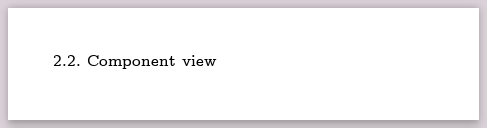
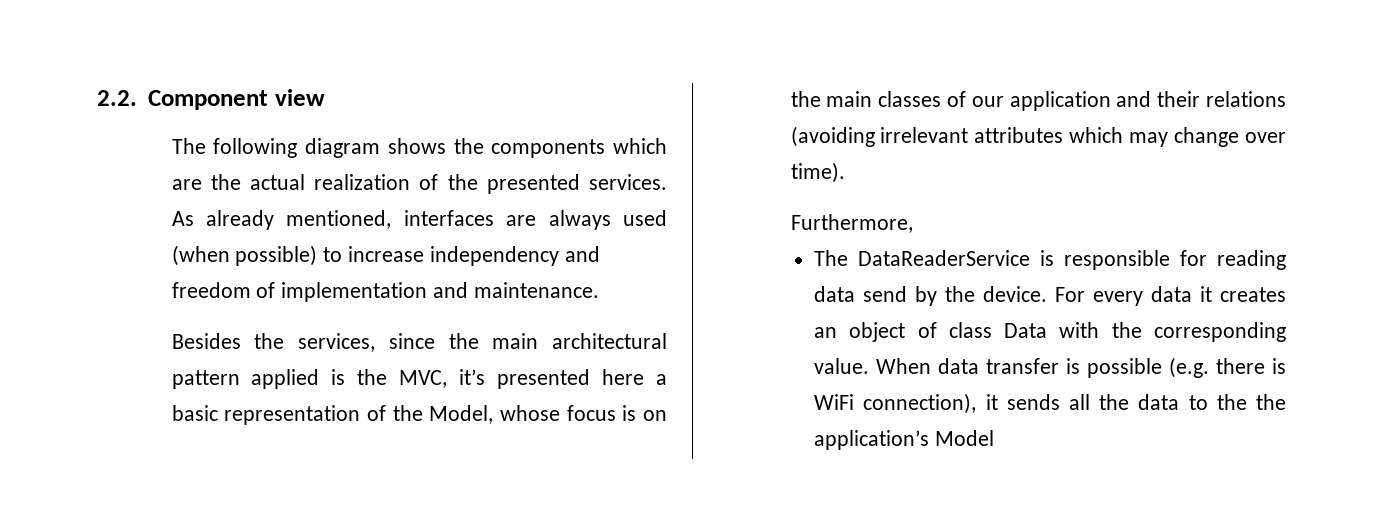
+ The following diagram shows the components which are the actual realization of the presented services. As already mentioned, interfaces are always used (when possible) to increase independency and freedom of implementation and maintenance.
+ Besides the services, since the main architectural pattern applied is the MVC, it’s presented here a basic representation of the Model, whose focus is on the main classes of our application and their relations (avoiding irrelevant attributes which may change over time).
+ Furthermore,
+ The DataReaderService is responsible for reading data send by the device. For every data it creates an object of class Data with the corresponding value. When data transfer is possible (e.g. there is WiFi connection), it sends all the data to the the application’s Model

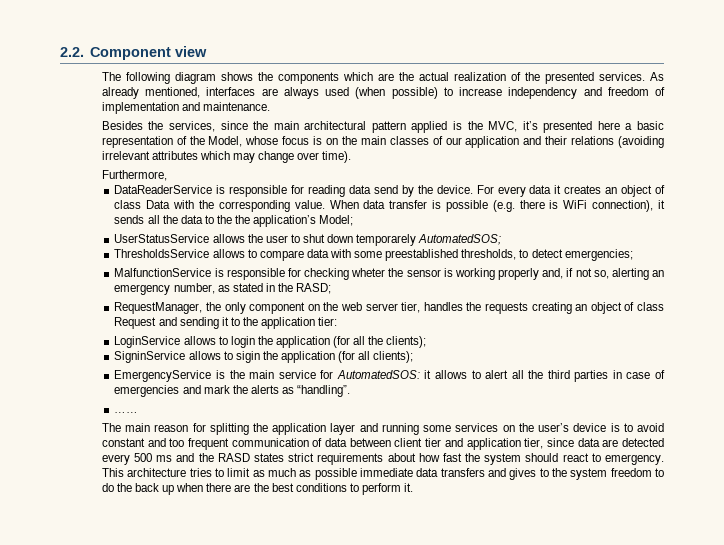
- The DataReaderService is responsible for reading data send by the device.
+ DataReaderService is responsible for reading data send by the device.
- When data transfer is possible (e.g. there is WiFi connection), it sends all the data to the the application’s Model
+ When data transfer is possible (e.g. there is WiFi connection), it sends all the data to the the application’s Model;
+ UserStatusService allows the user to shut down temporarely AutomatedSOS;
+ ThresholdsService allows to compare data with some preestablished thresholds, to detect emergencies;
+ MalfunctionService is responsible for checking wheter the sensor is working properly and, if not so, alerting an emergency number, as stated in the RASD;
+ RequestManager, the only component on the web server tier, handles the requests creating an object of class Request and sending it to the application tier:
+ LoginService allows to login the application (for all the clients);
+ SigninService allows to sigin the application (for all clients);
+ EmergencyService is the main service for AutomatedSOS: it allows to alert all the third parties in case of emergencies and mark the alerts as “handling”.
+ ……
+ The main reason for splitting the application layer and running some services on the user’s device is to avoid constant and too frequent communication of data between client tier and application tier, since data are detected every 500 ms and the RASD states strict requirements about how fast the system should react to emergency. This architecture tries to limit as much as possible immediate data transfers and gives to the system freedom to do the back up when there are the best conditions to perform it.

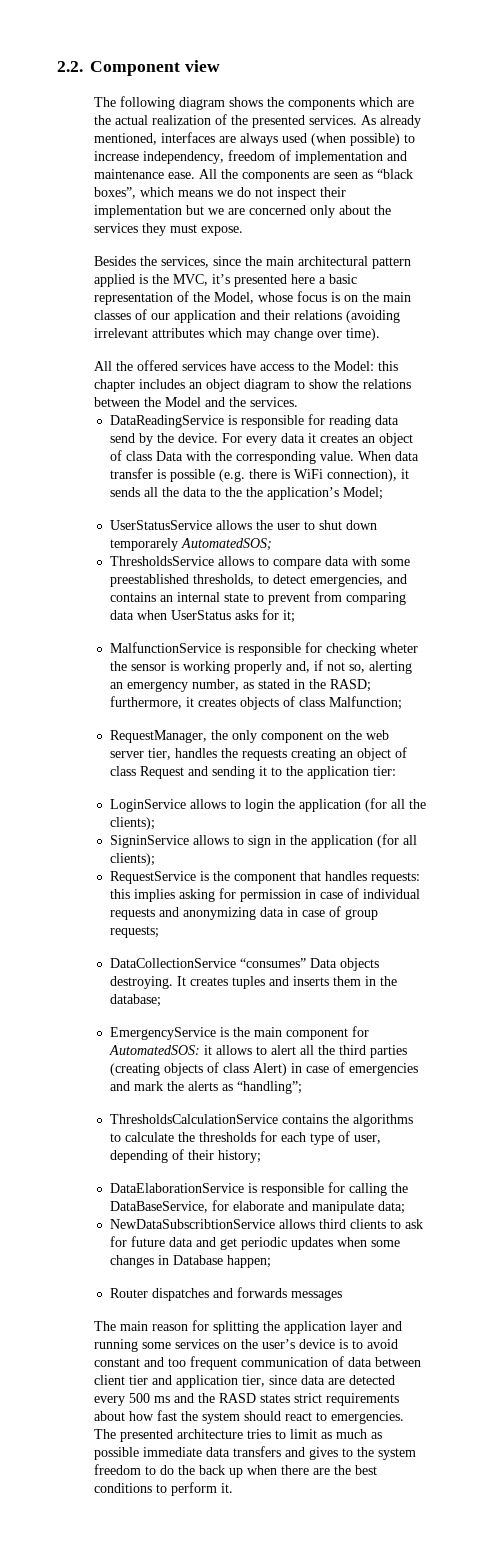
- As already mentioned, interfaces are always used (when possible) to increase independency and freedom of implementation and maintenance.
+ As already mentioned, interfaces are always used (when possible) to increase independency, freedom of implementation and maintenance ease. All the components are seen as “black boxes”, which means we do not inspect their implementation but we are concerned only about the services they must expose.
- Furthermore,
- DataReaderService is responsible for reading data send by the device.
+ All the offered services have access to the Model: this chapter includes an object diagram to show the relations between the Model and the services.
+ DataReadingService is responsible for reading data send by the device.
- ThresholdsService allows to compare data with some preestablished thresholds, to detect emergencies;
+ ThresholdsService allows to compare data with some preestablished thresholds, to detect emergencies, and contains an internal state to prevent from comparing data when UserStatus asks for it;
- MalfunctionService is responsible for checking wheter the sensor is working properly and, if not so, alerting an emergency number, as stated in the RASD;
+ MalfunctionService is responsible for checking wheter the sensor is working properly and, if not so, alerting an emergency number, as stated in the RASD; furthermore, it creates objects of class Malfunction;
- SigninService allows to sigin the application (for all clients);
+ SigninService allows to sign in the application (for all clients);
+ RequestService is the component that handles requests: this implies asking for permission in case of individual requests and anonymizing data in case of group requests;
+ DataCollectionService “consumes” Data objects destroying. It creates tuples and inserts them in the database;
- EmergencyService is the main service for AutomatedSOS: it allows to alert all the third parties in case of emergencies and mark the alerts as “handling”.
- ……
+ EmergencyService is the main component for AutomatedSOS: it allows to alert all the third parties (creating objects of class Alert) in case of emergencies and mark the alerts as “handling”;
+ ThresholdsCalculationService contains the algorithms to calculate the thresholds for each type of user, depending of their history;
+ DataElaborationService is responsible for calling the DataBaseService, for elaborate and manipulate data;
+ NewDataSubscribtionService allows third clients to ask for future data and get periodic updates when some changes in Database happen;
+ Router dispatches and forwards messages
- The main reason for splitting the application layer and running some services on the user’s device is to avoid constant and too frequent communication of data between client tier and application tier, since data are detected every 500 ms and the RASD states strict requirements about how fast the system should react to emergency. This architecture tries to limit as much as possible immediate data transfers and gives to the system freedom to do the back up when there are the best conditions to perform it.
+ The main reason for splitting the application layer and running some services on the user’s device is to avoid constant and too frequent communication of data between client tier and application tier, since data are detected every 500 ms and the RASD states strict requirements about how fast the system should react to emergencies. The presented architecture tries to limit as much as possible immediate data transfers and gives to the system freedom to do the back up when there are the best conditions to perform it.

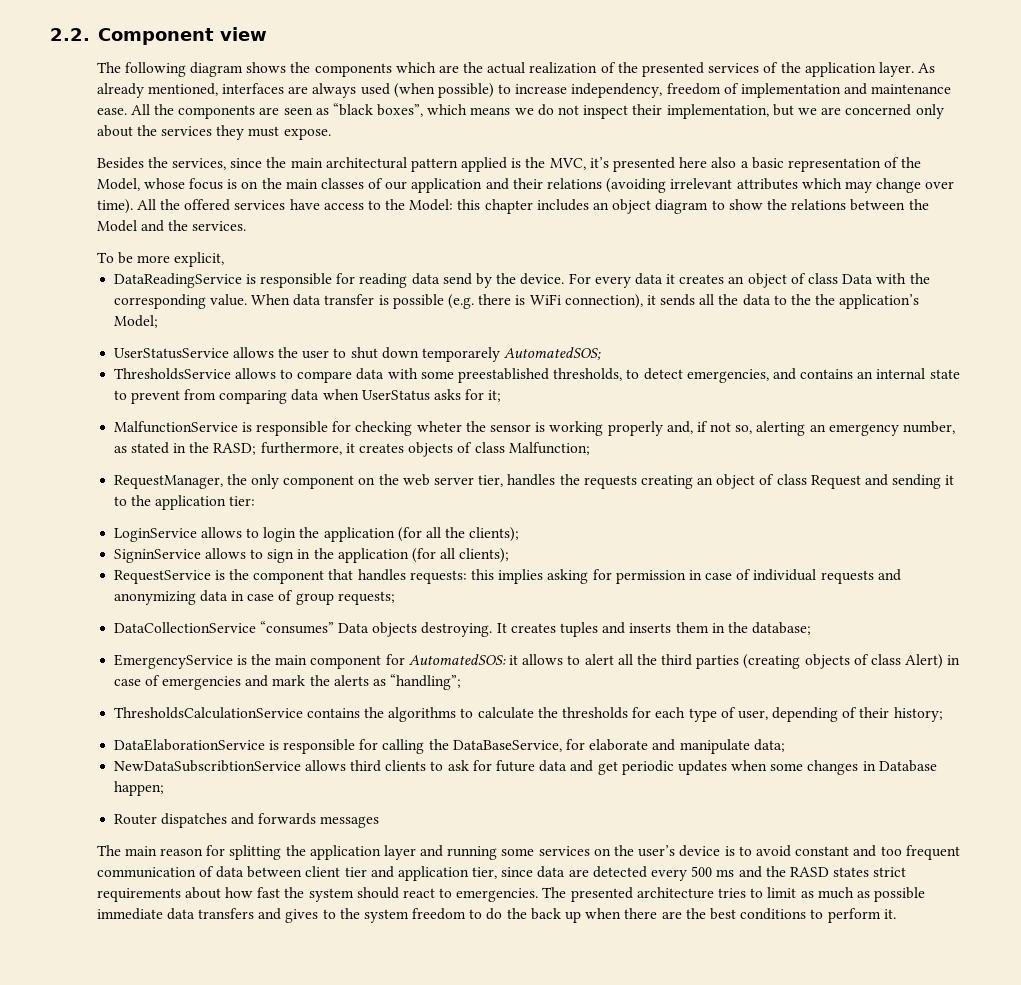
- The following diagram shows the components which are the actual realization of the presented services.
+ The following diagram shows the components which are the actual realization of the presented services of the application layer.
- All the components are seen as “black boxes”, which means we do not inspect their implementation but we are concerned only about the services they must expose.
+ All the components are seen as “black boxes”, which means we do not inspect their implementation, but we are concerned only about the services they must expose.
- Besides the services, since the main architectural pattern applied is the MVC, it’s presented here a basic representation of the Model, whose focus is on the main classes of our application and their relations (avoiding irrelevant attributes which may change over time).
- All the offered services have access to the Model:
+ Besides the services, since the main architectural pattern applied is the MVC, it’s presented here also a basic representation of the Model, whose focus is on the main classes of our application and their relations (avoiding irrelevant attributes which may change over time). All the offered services have access to the Model:
+ To be more explicit,

